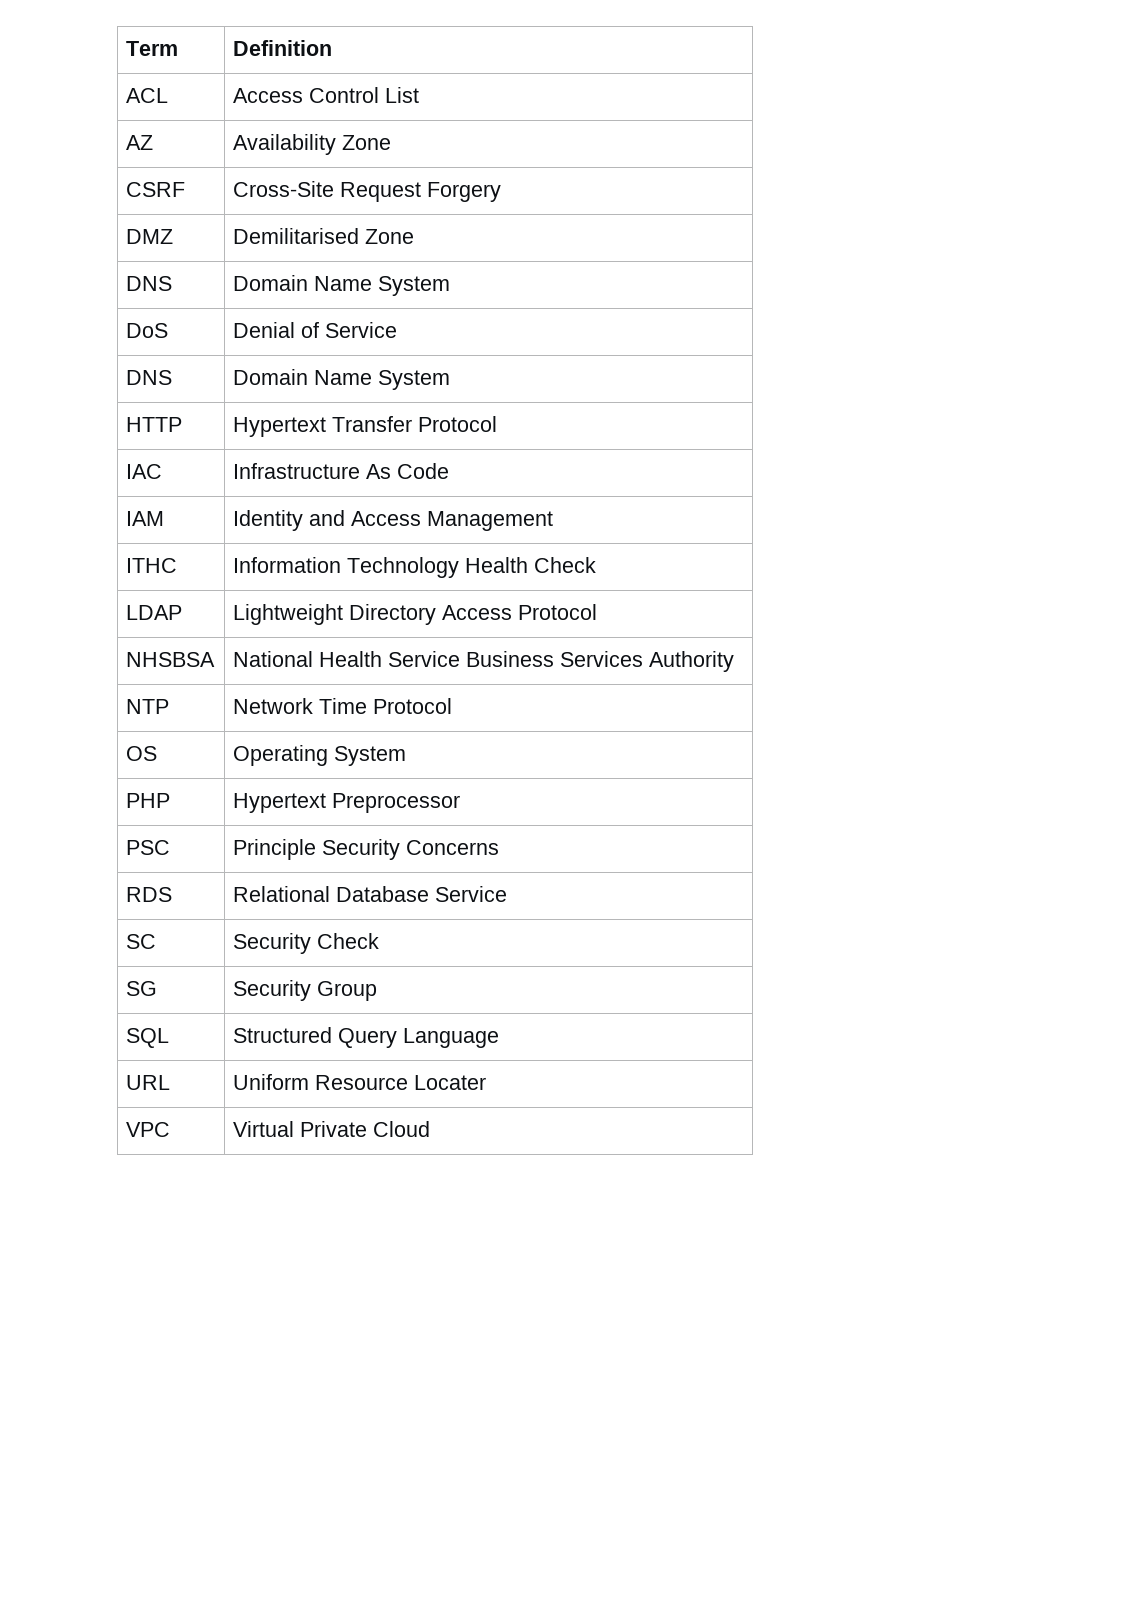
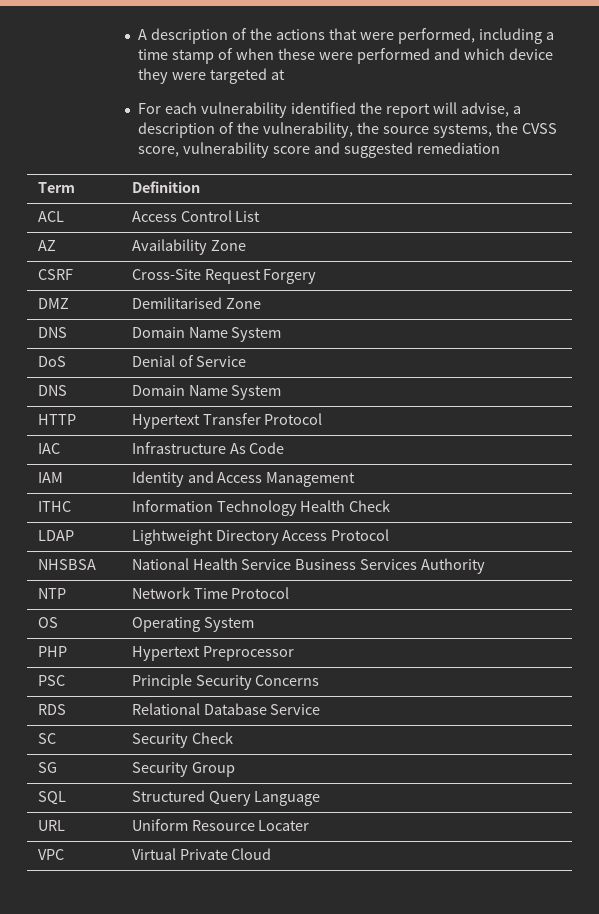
+ A description of the actions that were performed, including a time stamp of when these were performed and which device they were targeted at
+ For each vulnerability identified the report will advise, a description of the vulnerability, the source systems, the CVSS score, vulnerability score and suggested remediation

